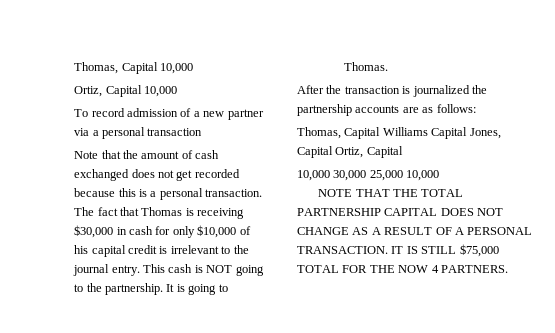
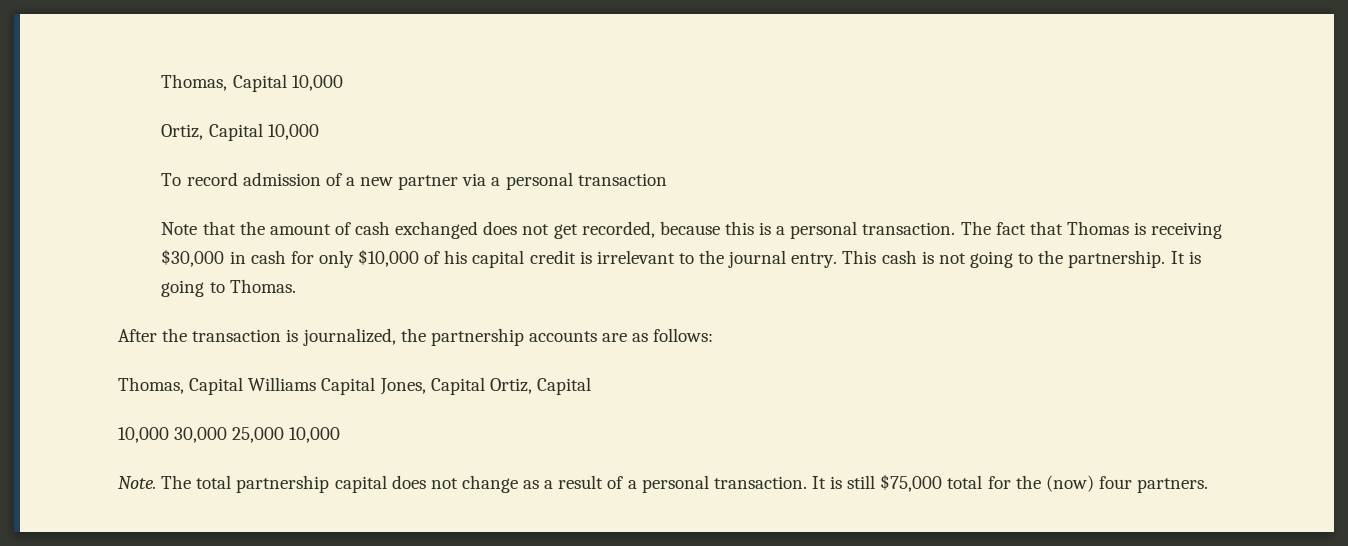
- Note that the amount of cash exchanged does not get recorded because this is a personal transaction.
+ Note that the amount of cash exchanged does not get recorded, because this is a personal transaction.
- This cash is NOT going to the partnership.
+ This cash is not going to the partnership.
- After the transaction is journalized the partnership accounts are as follows:
+ After the transaction is journalized, the partnership accounts are as follows:
- NOTE THAT THE TOTAL PARTNERSHIP CAPITAL DOES NOT CHANGE AS A RESULT OF A PERSONAL TRANSACTION. IT IS STILL $75,000 TOTAL FOR THE NOW 4 PARTNERS.
+ Note. The total partnership capital does not change as a result of a personal transaction. It is still $75,000 total for the (now) four partners.

